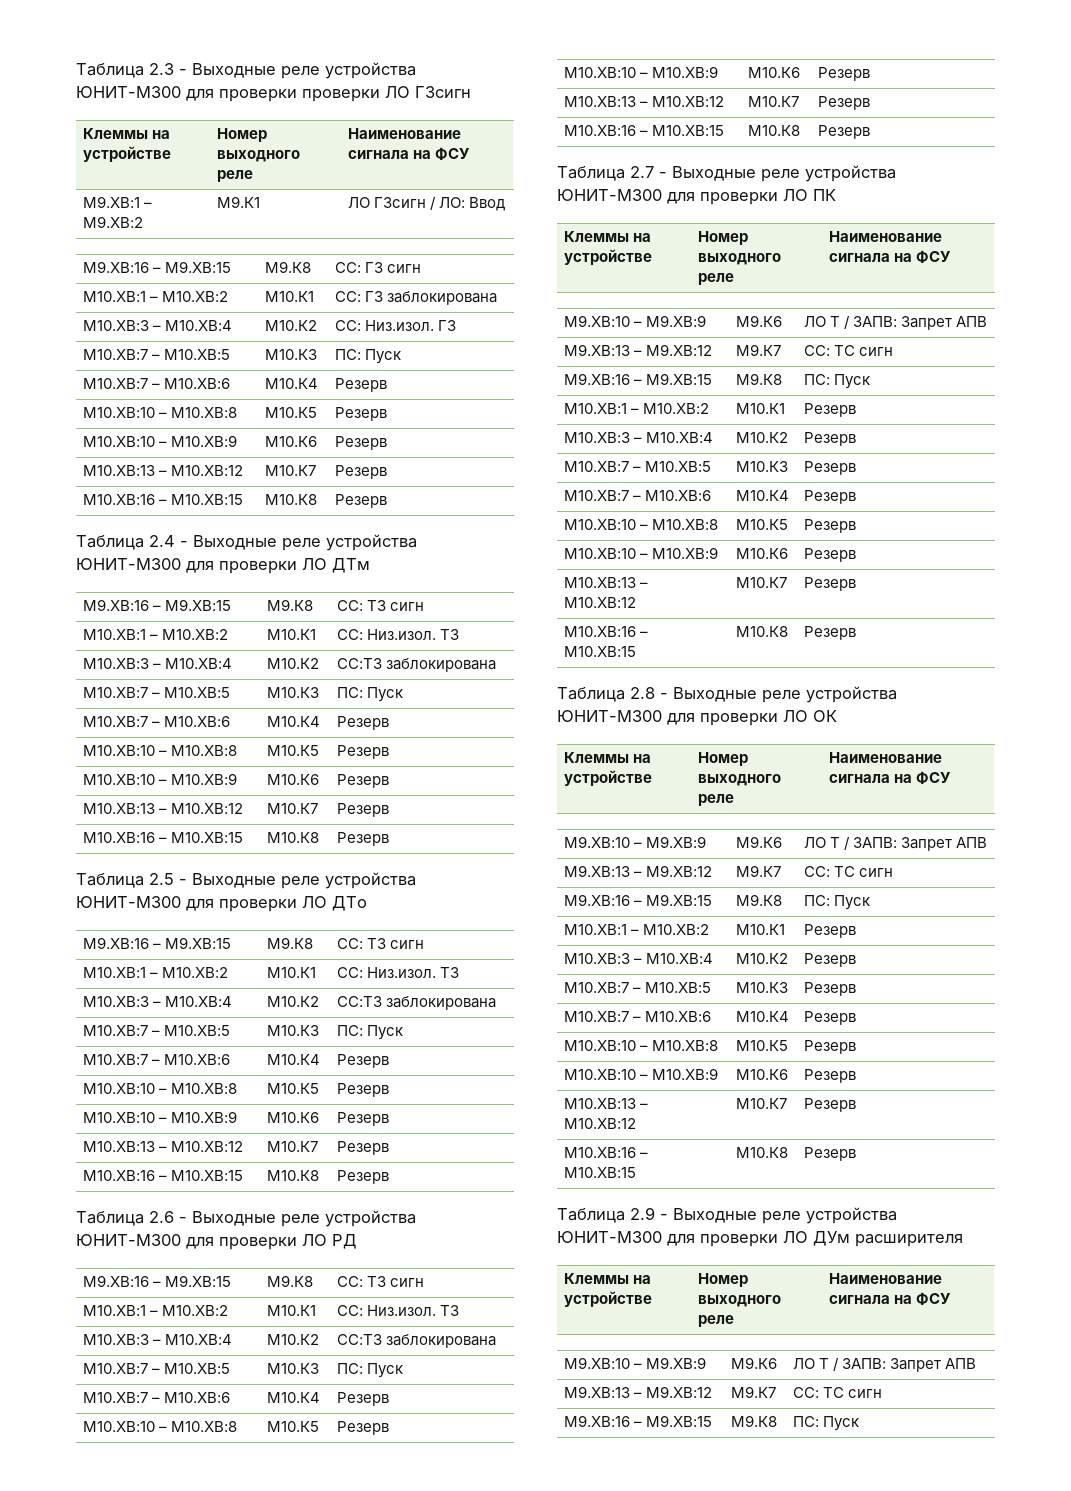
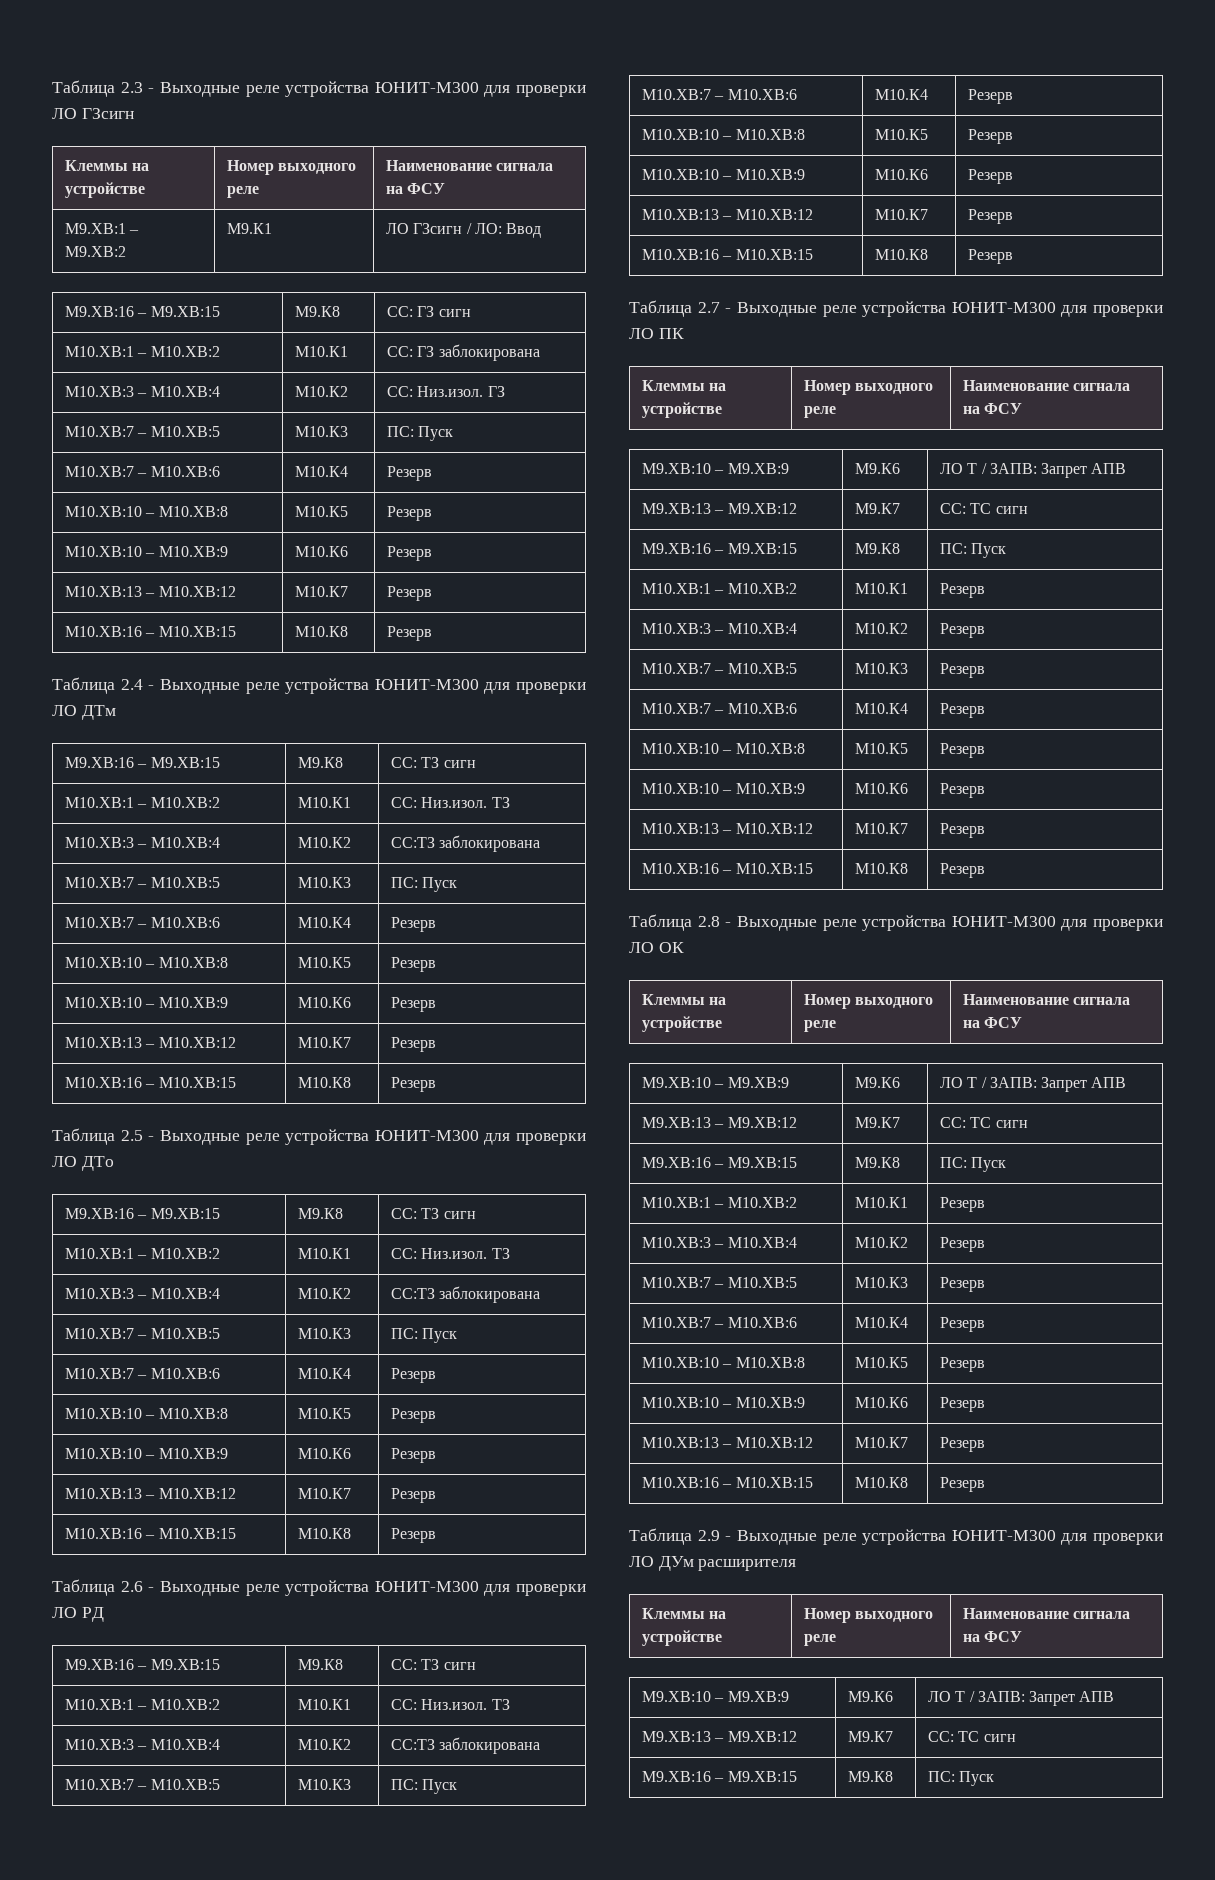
- Таблица 2.3 - Выходные реле устройства ЮНИТ-М300 для проверки проверки ЛО ГЗсигн
+ Таблица 2.3 - Выходные реле устройства ЮНИТ-М300 для проверки ЛО ГЗсигн

